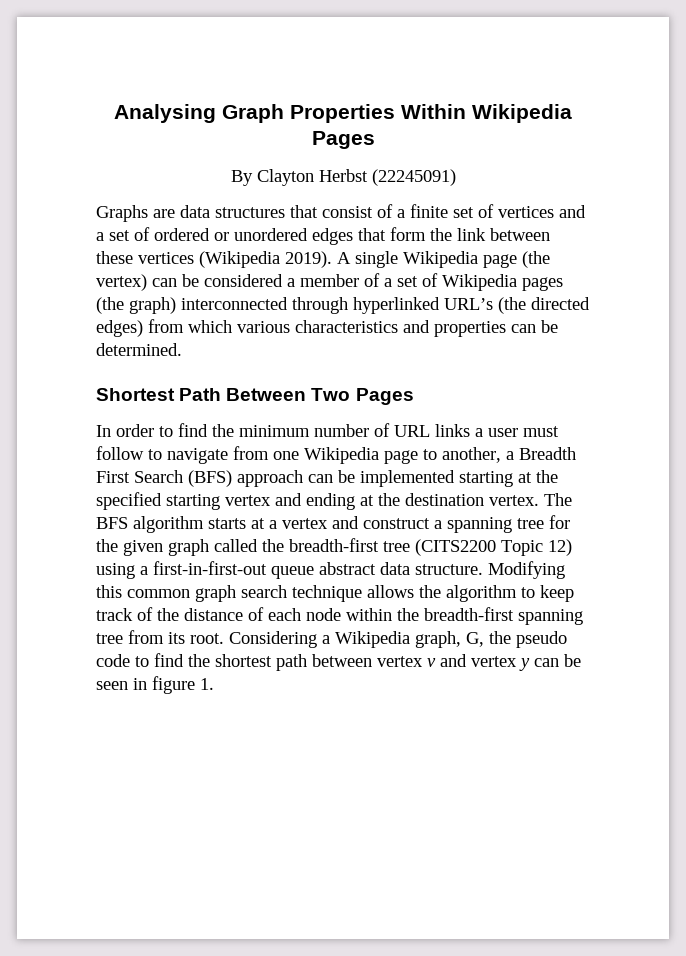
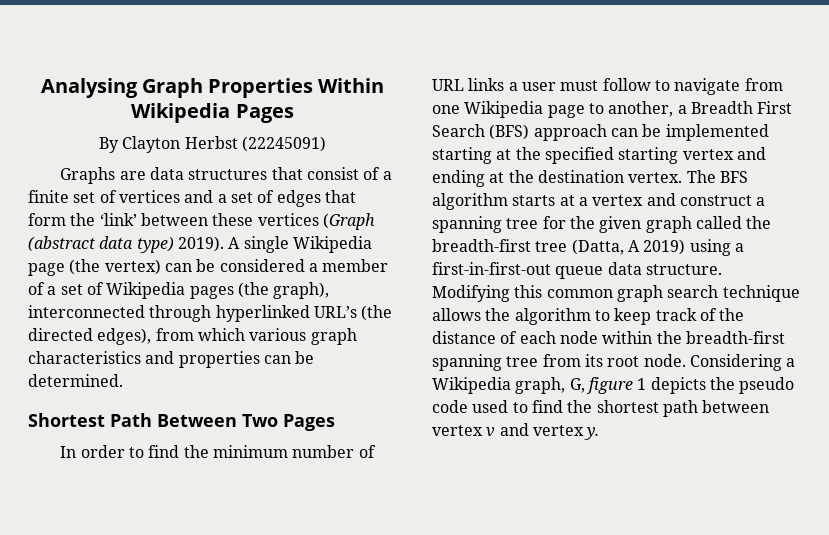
- Graphs are data structures that consist of a finite set of vertices and a set of ordered or unordered edges that form the link between these vertices (Wikipedia 2019).
+ Graphs are data structures that consist of a finite set of vertices and a set of edges that form the ‘link’ between these vertices (Graph (abstract data type) 2019).
- A single Wikipedia page (the vertex) can be considered a member of a set of Wikipedia pages (the graph) interconnected through hyperlinked URL’s (the directed edges) from which various characteristics and properties can be determined.
+ A single Wikipedia page (the vertex) can be considered a member of a set of Wikipedia pages (the graph), interconnected through hyperlinked URL’s (the directed edges), from which various graph characteristics and properties can be determined.
- The BFS algorithm starts at a vertex and construct a spanning tree for the given graph called the breadth-first tree (CITS2200 Topic 12) using a first-in-first-out queue abstract data structure.
+ The BFS algorithm starts at a vertex and construct a spanning tree for the given graph called the breadth-first tree (Datta, A 2019) using a first-in-first-out queue data structure.
- Modifying this common graph search technique allows the algorithm to keep track of the distance of each node within the breadth-first spanning tree from its root.
+ Modifying this common graph search technique allows the algorithm to keep track of the distance of each node within the breadth-first spanning tree from its root node.
- Considering a Wikipedia graph, G, the pseudo code to find the shortest path between vertex v and vertex y can be seen in figure 1.
+ Considering a Wikipedia graph, G, figure 1 depicts the pseudo code used to find the shortest path between vertex v and vertex y.

